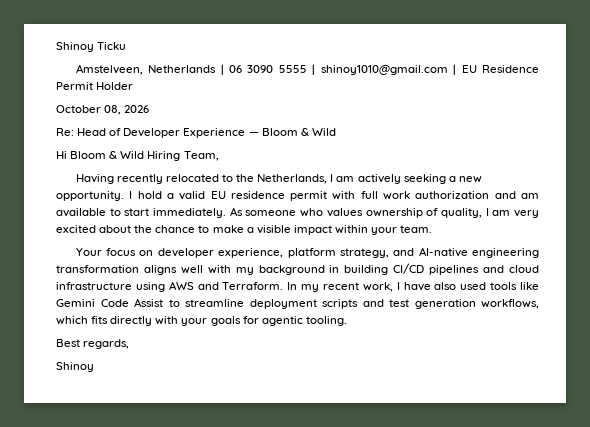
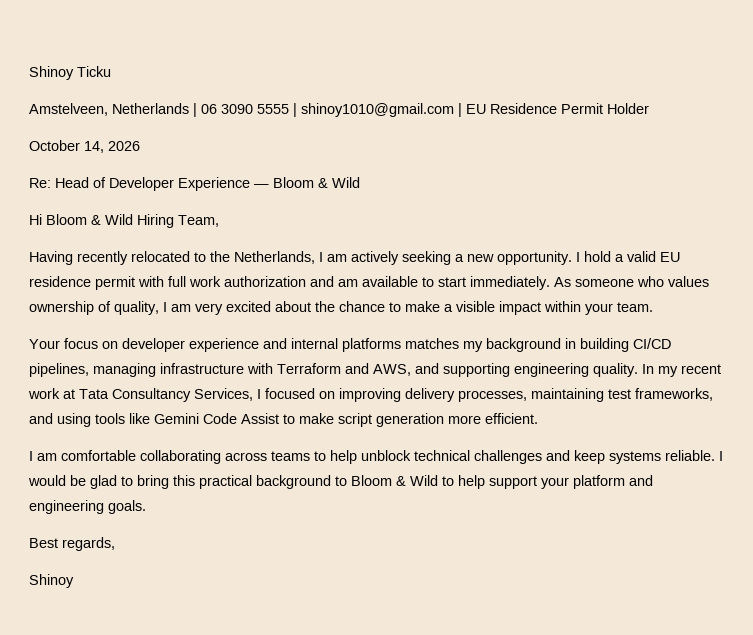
- October 08, 2026
+ October 14, 2026
- Your focus on developer experience, platform strategy, and AI-native engineering transformation aligns well with my background in building CI/CD pipelines and cloud infrastructure using AWS and Terraform. In my recent work, I have also used tools like Gemini Code Assist to streamline deployment scripts and test generation workflows, which fits directly with your goals for agentic tooling.
+ Your focus on developer experience and internal platforms matches my background in building CI/CD pipelines, managing infrastructure with Terraform and AWS, and supporting engineering quality. In my recent work at Tata Consultancy Services, I focused on improving delivery processes, maintaining test frameworks, and using tools like Gemini Code Assist to make script generation more efficient.
+ I am comfortable collaborating across teams to help unblock technical challenges and keep systems reliable. I would be glad to bring this practical background to Bloom & Wild to help support your platform and engineering goals.

